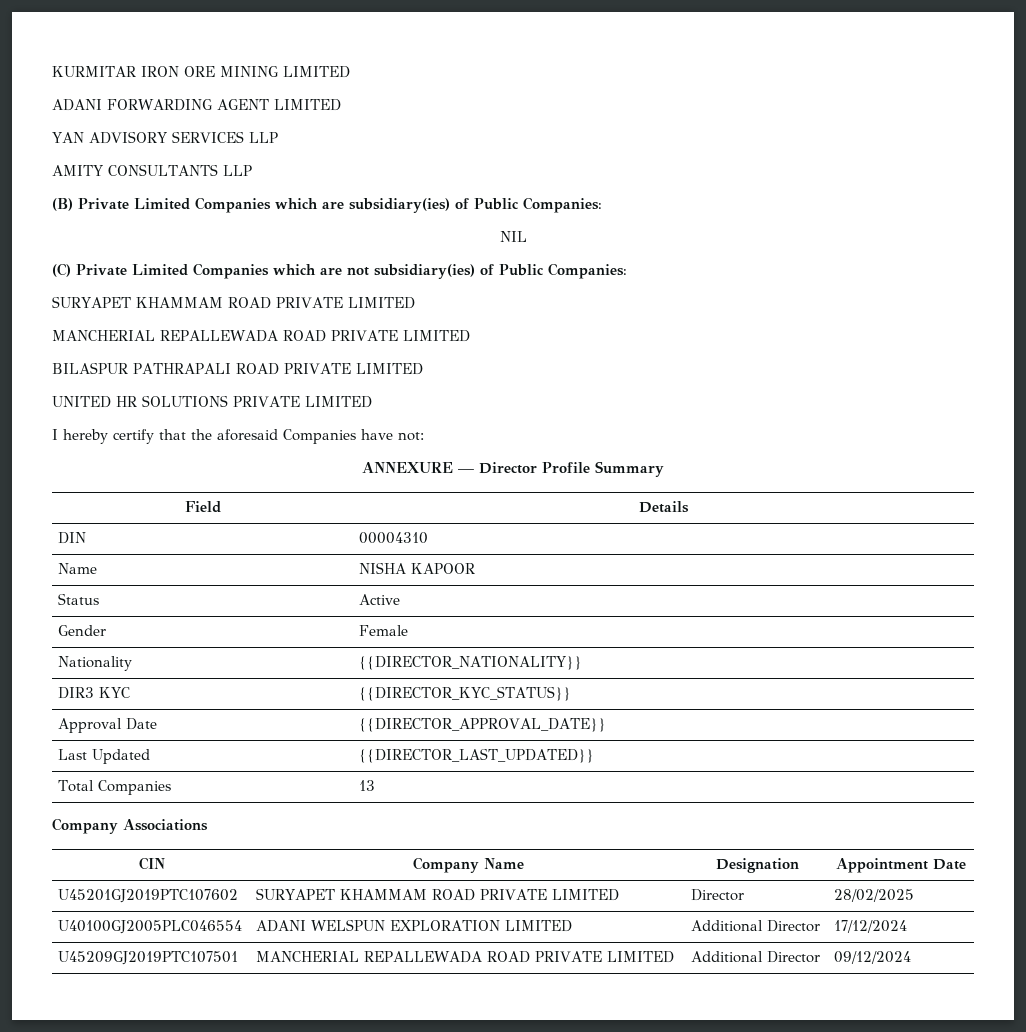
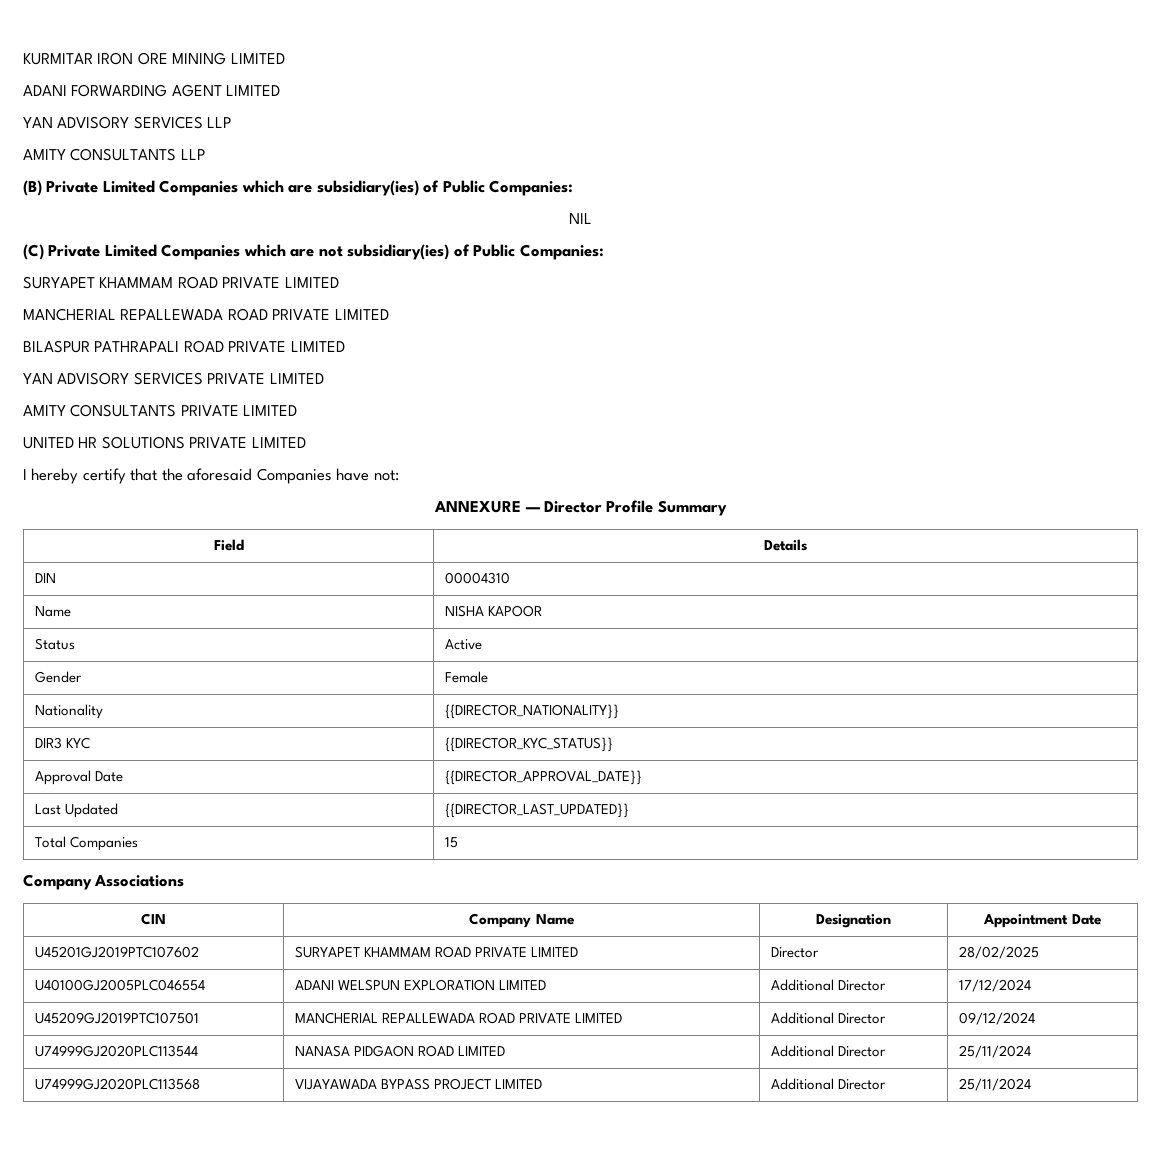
+ YAN ADVISORY SERVICES PRIVATE LIMITED
+ AMITY CONSULTANTS PRIVATE LIMITED
- Total Companies | 13
+ Total Companies | 15
+ U74999GJ2020PLC113544 | NANASA PIDGAON ROAD LIMITED | Additional Director | 25/11/2024
+ U74999GJ2020PLC113568 | VIJAYAWADA BYPASS PROJECT LIMITED | Additional Director | 25/11/2024

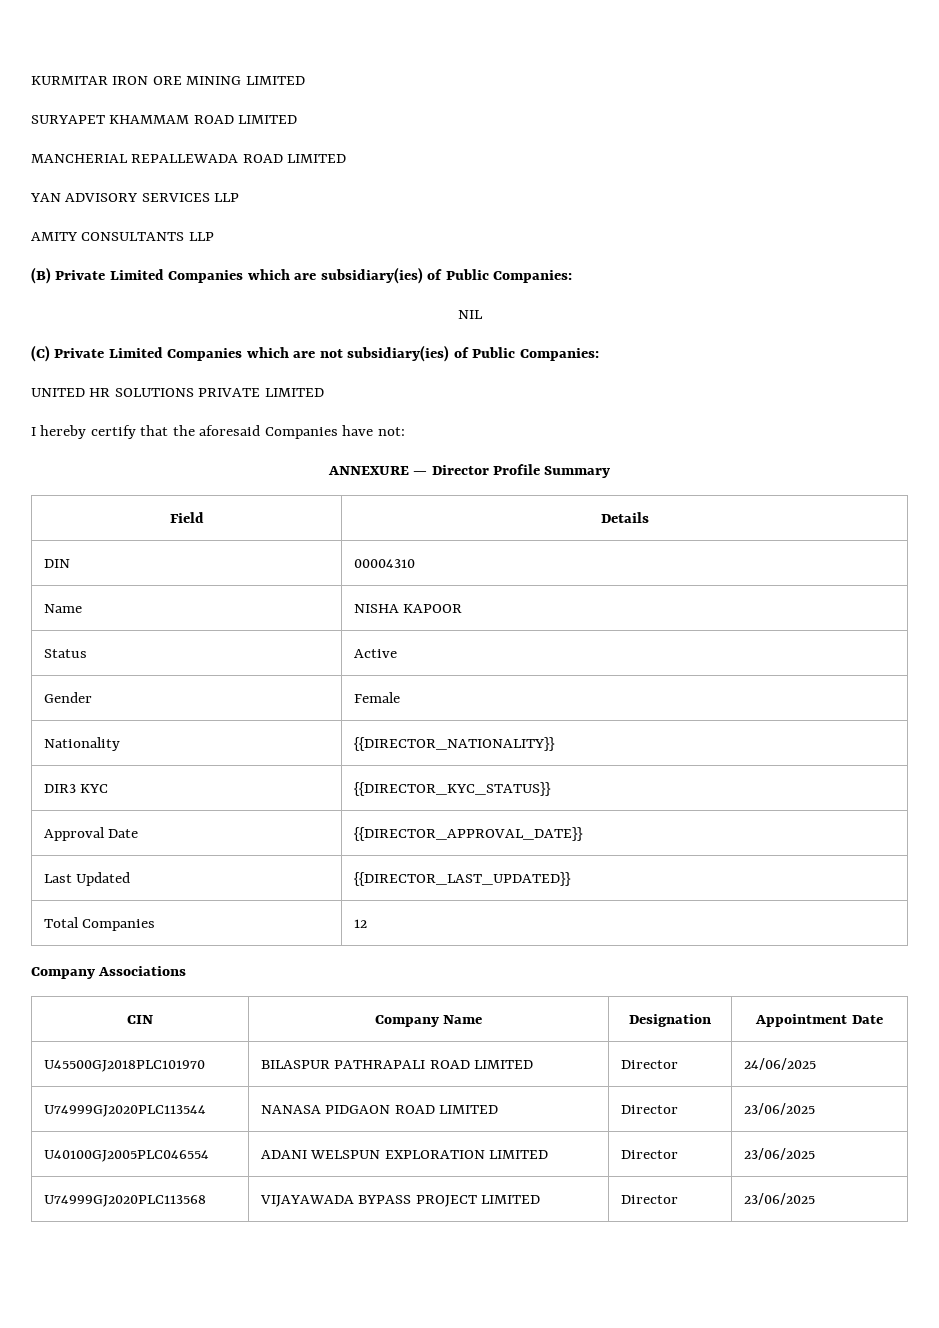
- ADANI FORWARDING AGENT LIMITED
+ SURYAPET KHAMMAM ROAD LIMITED
+ MANCHERIAL REPALLEWADA ROAD LIMITED
  (C) Private Limited Companies which are not subsidiary(ies) of Public Companies:
- SURYAPET KHAMMAM ROAD PRIVATE LIMITED
- MANCHERIAL REPALLEWADA ROAD PRIVATE LIMITED
- BILASPUR PATHRAPALI ROAD PRIVATE LIMITED
- YAN ADVISORY SERVICES PRIVATE LIMITED
- AMITY CONSULTANTS PRIVATE LIMITED
- Total Companies | 15
+ Total Companies | 12
- U45201GJ2019PTC107602 | SURYAPET KHAMMAM ROAD PRIVATE LIMITED | Director | 28/02/2025
+ U45500GJ2018PLC101970 | BILASPUR PATHRAPALI ROAD LIMITED | Director | 24/06/2025
+ U74999GJ2020PLC113544 | NANASA PIDGAON ROAD LIMITED | Director | 23/06/2025
- U40100GJ2005PLC046554 | ADANI WELSPUN EXPLORATION LIMITED | Additional Director | 17/12/2024
- U45209GJ2019PTC107501 | MANCHERIAL REPALLEWADA ROAD PRIVATE LIMITED | Additional Director | 09/12/2024
- U74999GJ2020PLC113544 | NANASA PIDGAON ROAD LIMITED | Additional Director | 25/11/2024
+ U40100GJ2005PLC046554 | ADANI WELSPUN EXPLORATION LIMITED | Director | 23/06/2025
- U74999GJ2020PLC113568 | VIJAYAWADA BYPASS PROJECT LIMITED | Additional Director | 25/11/2024
+ U74999GJ2020PLC113568 | VIJAYAWADA BYPASS PROJECT LIMITED | Director | 23/06/2025

